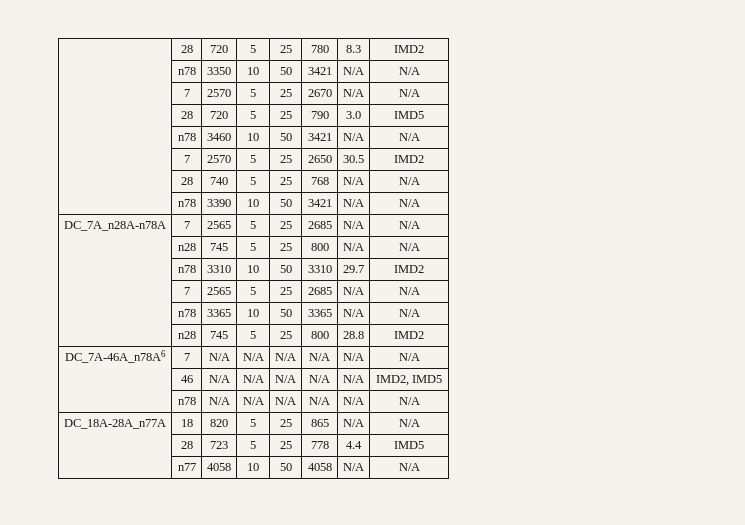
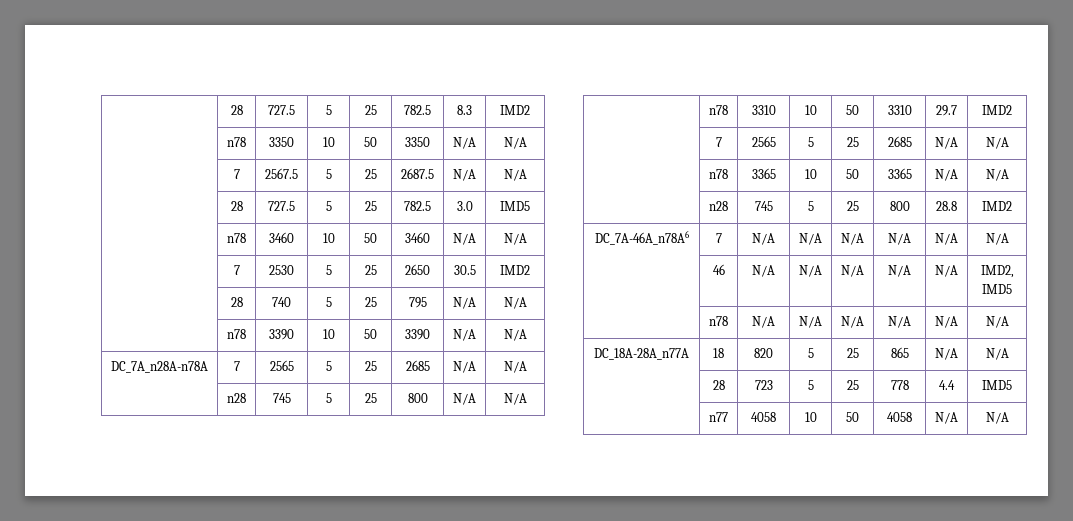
- | 28 | 720 | 5 | 25 | 780 | 8.3 | IMD2
+ | 28 | 727.5 | 5 | 25 | 782.5 | 8.3 | IMD2
- | n78 | 3350 | 10 | 50 | 3421 | N/A | N/A
- | 7 | 2570 | 5 | 25 | 2670 | N/A | N/A
- | 28 | 720 | 5 | 25 | 790 | 3.0 | IMD5
+ | n78 | 3350 | 10 | 50 | 3350 | N/A | N/A
+ | 7 | 2567.5 | 5 | 25 | 2687.5 | N/A | N/A
+ | 28 | 727.5 | 5 | 25 | 782.5 | 3.0 | IMD5
- | n78 | 3460 | 10 | 50 | 3421 | N/A | N/A
- | 7 | 2570 | 5 | 25 | 2650 | 30.5 | IMD2
+ | n78 | 3460 | 10 | 50 | 3460 | N/A | N/A
+ | 7 | 2530 | 5 | 25 | 2650 | 30.5 | IMD2
- | 28 | 740 | 5 | 25 | 768 | N/A | N/A
+ | 28 | 740 | 5 | 25 | 795 | N/A | N/A
- | n78 | 3390 | 10 | 50 | 3421 | N/A | N/A
+ | n78 | 3390 | 10 | 50 | 3390 | N/A | N/A

